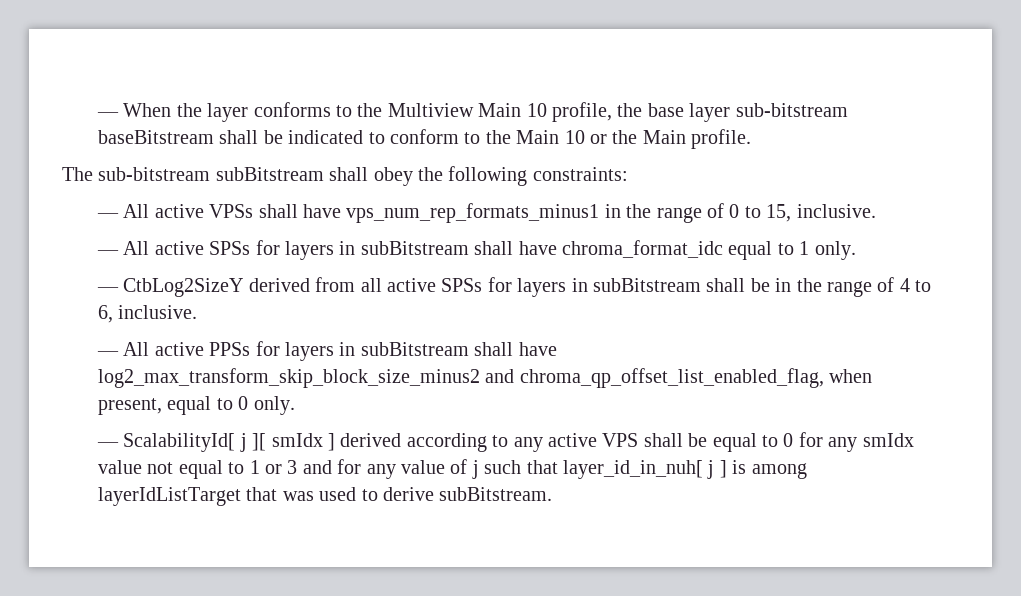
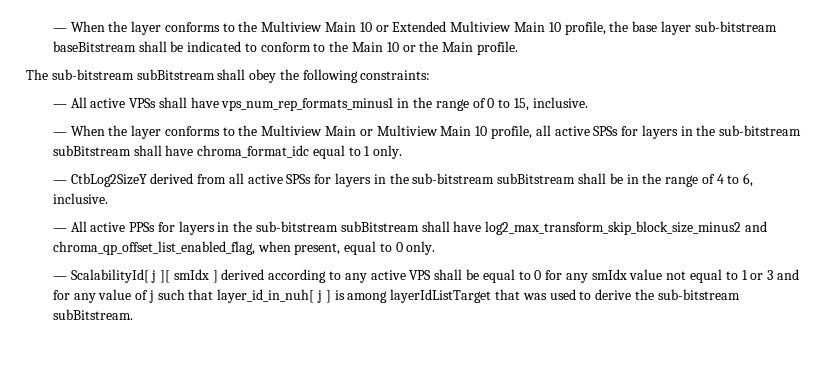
- — When the layer conforms to the Multiview Main 10 profile, the base layer sub-bitstream baseBitstream shall be indicated to conform to the Main 10 or the Main profile.
+ — When the layer conforms to the Multiview Main 10 or Extended Multiview Main 10 profile, the base layer sub-bitstream baseBitstream shall be indicated to conform to the Main 10 or the Main profile.
- — All active SPSs for layers in subBitstream shall have chroma_format_idc equal to 1 only.
+ — When the layer conforms to the Multiview Main or Multiview Main 10 profile, all active SPSs for layers in the sub-bitstream subBitstream shall have chroma_format_idc equal to 1 only.
- — CtbLog2SizeY derived from all active SPSs for layers in subBitstream shall be in the range of 4 to 6, inclusive.
+ — CtbLog2SizeY derived from all active SPSs for layers in the sub-bitstream subBitstream shall be in the range of 4 to 6, inclusive.
- — All active PPSs for layers in subBitstream shall have log2_max_transform_skip_block_size_minus2 and chroma_qp_offset_list_enabled_flag, when present, equal to 0 only.
+ — All active PPSs for layers in the sub-bitstream subBitstream shall have log2_max_transform_skip_block_size_minus2 and chroma_qp_offset_list_enabled_flag, when present, equal to 0 only.
- — ScalabilityId[ j ][ smIdx ] derived according to any active VPS shall be equal to 0 for any smIdx value not equal to 1 or 3 and for any value of j such that layer_id_in_nuh[ j ] is among layerIdListTarget that was used to derive subBitstream.
+ — ScalabilityId[ j ][ smIdx ] derived according to any active VPS shall be equal to 0 for any smIdx value not equal to 1 or 3 and for any value of j such that layer_id_in_nuh[ j ] is among layerIdListTarget that was used to derive the sub-bitstream subBitstream.

